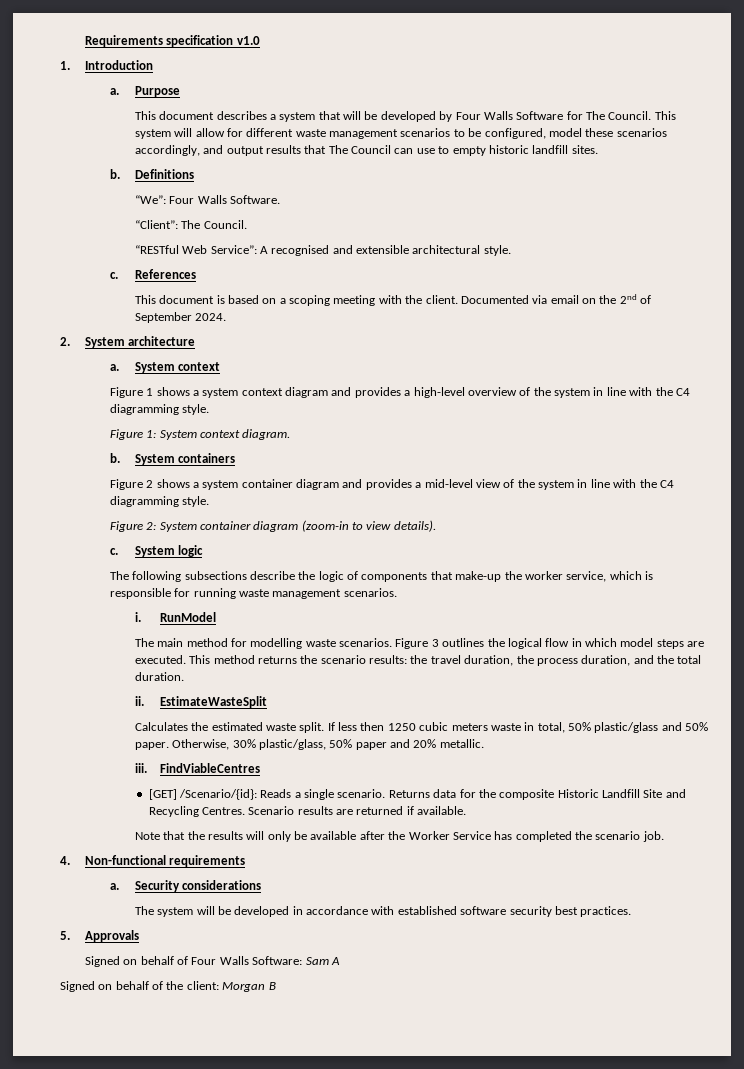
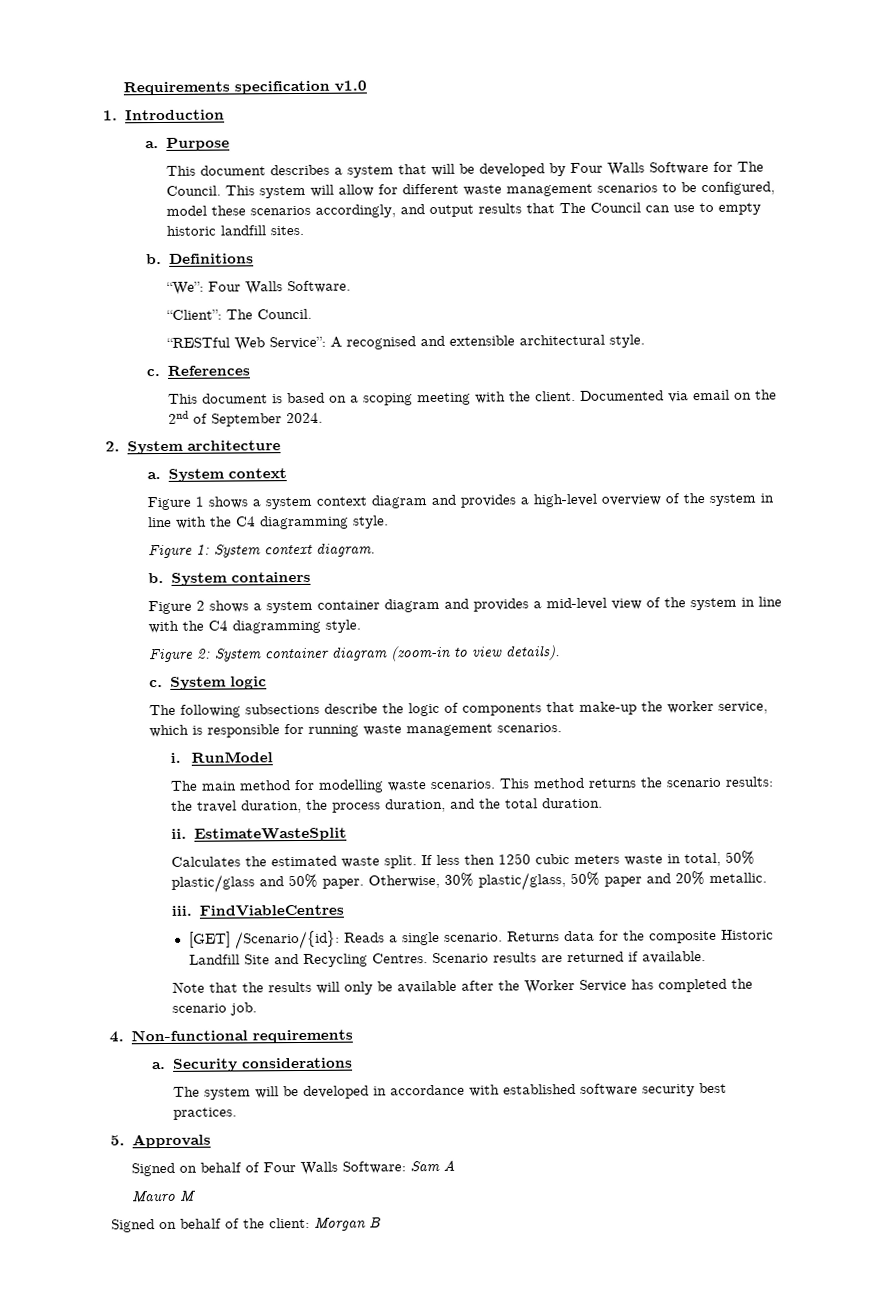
- Figure 3 outlines the logical flow in which model steps are executed.
+ Mauro M

